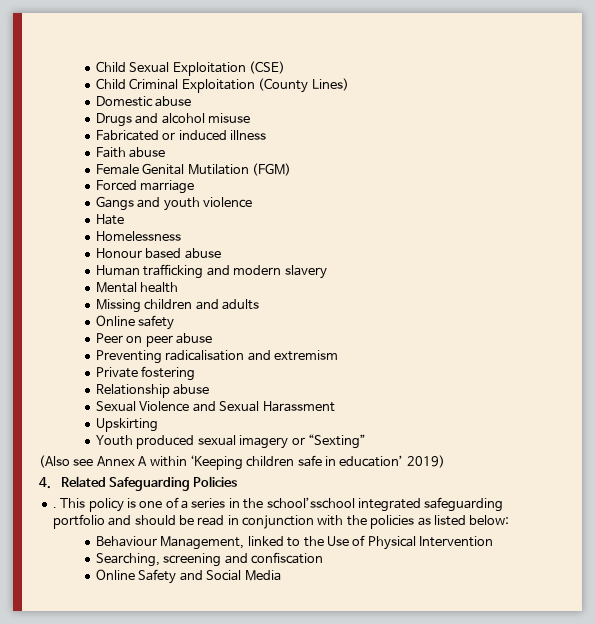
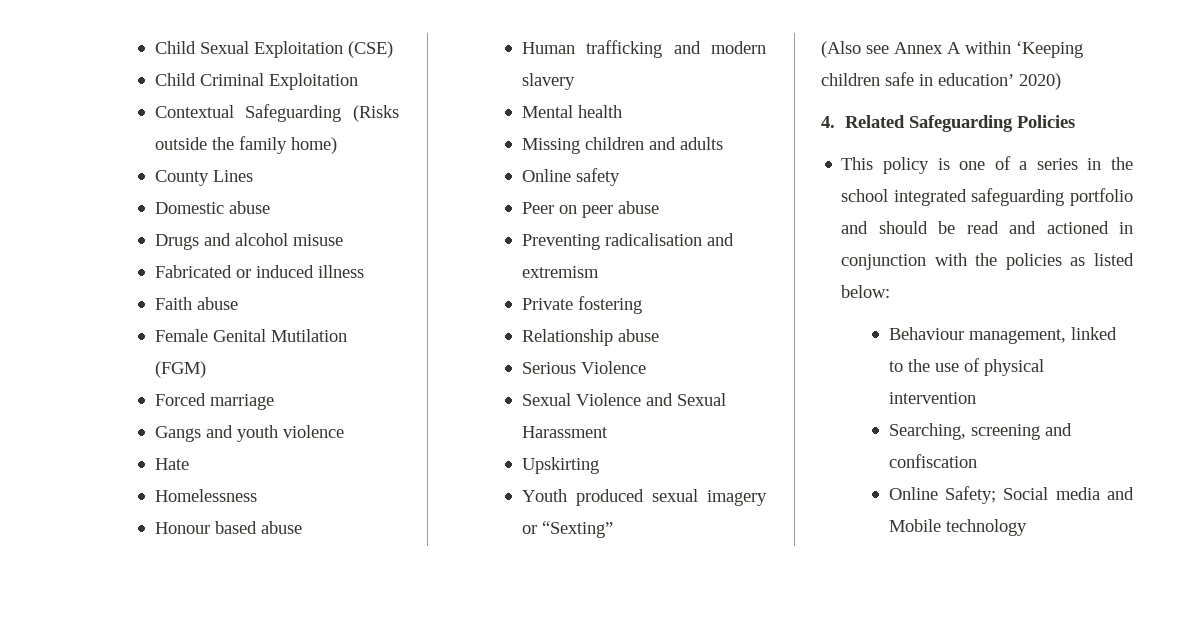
- Child Criminal Exploitation (County Lines)
+ Child Criminal Exploitation
+ Contextual Safeguarding (Risks outside the family home)
+ County Lines
+ Serious Violence
- (Also see Annex A within ‘Keeping children safe in education’ 2019)
+ (Also see Annex A within ‘Keeping children safe in education’ 2020)
- . This policy is one of a series in the school’sschool integrated safeguarding portfolio and should be read in conjunction with the policies as listed below:
+ This policy is one of a series in the school integrated safeguarding portfolio and should be read and actioned in conjunction with the policies as listed below:
- Behaviour Management, linked to the Use of Physical Intervention
+ Behaviour management, linked to the use of physical intervention
- Online Safety and Social Media
+ Online Safety; Social media and Mobile technology

